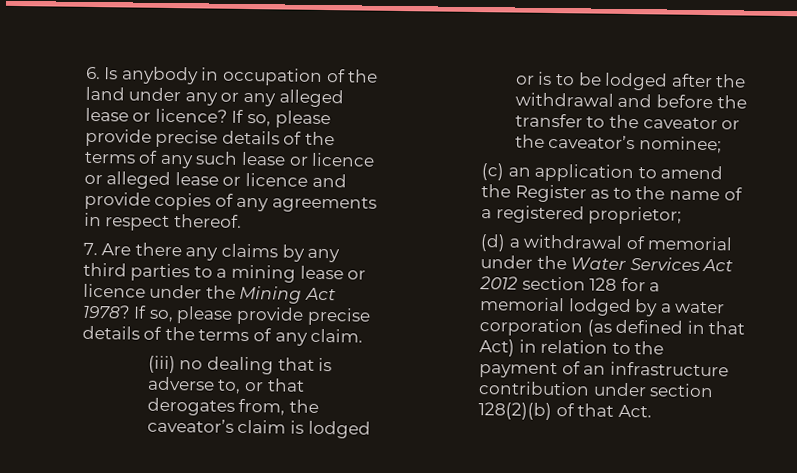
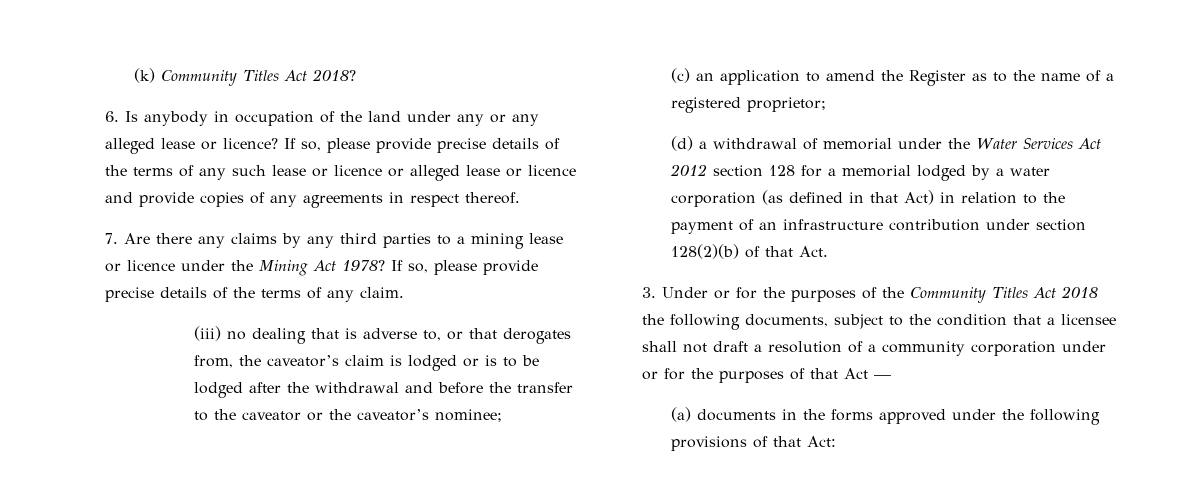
+ (k) Community Titles Act 2018?
+ 3. Under or for the purposes of the Community Titles Act 2018 the following documents, subject to the condition that a licensee shall not draft a resolution of a community corporation under or for the purposes of that Act —
+ (a) documents in the forms approved under the following provisions of that Act:

